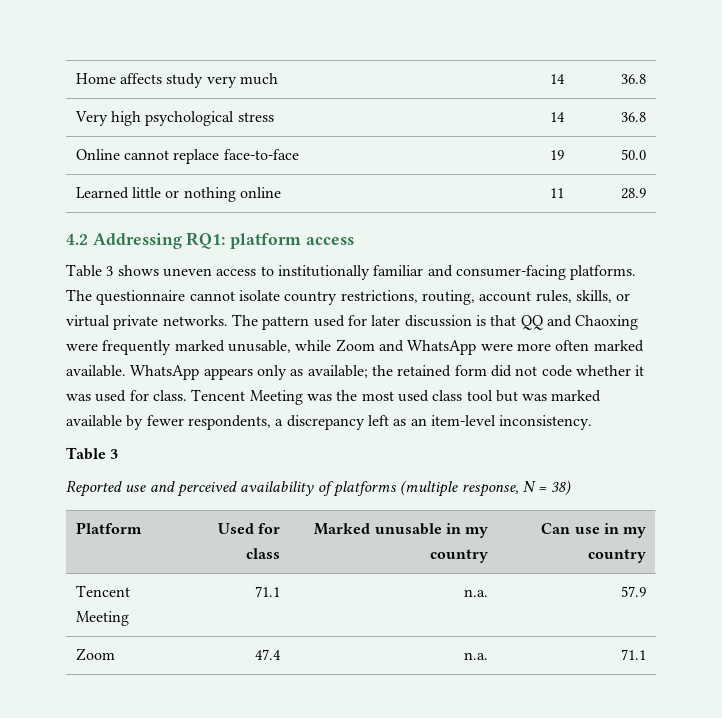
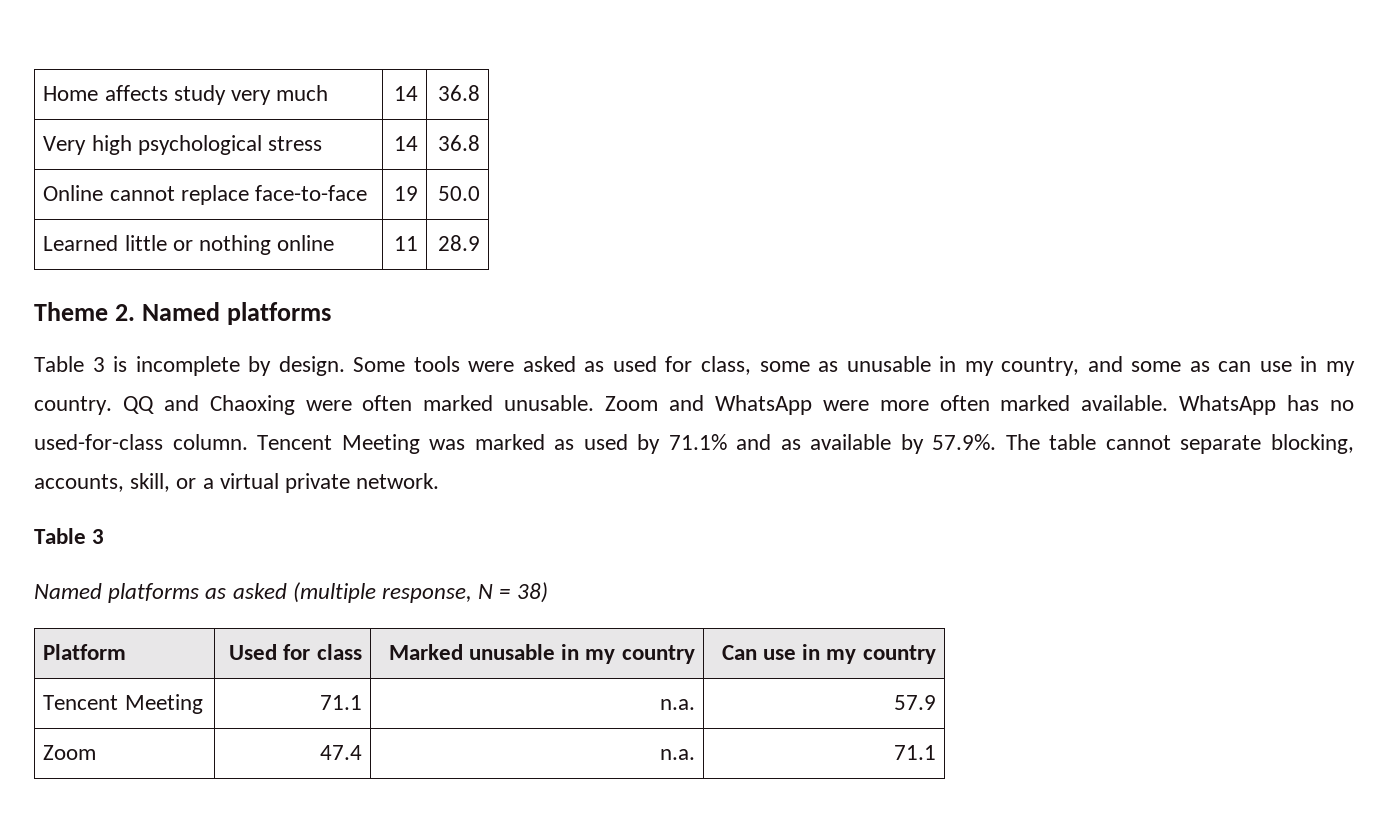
- 4.2 Addressing RQ1: platform access
- Table 3 shows uneven access to institutionally familiar and consumer-facing platforms. The questionnaire cannot isolate country restrictions, routing, account rules, skills, or virtual private networks. The pattern used for later discussion is that QQ and Chaoxing were frequently marked unusable, while Zoom and WhatsApp were more often marked available.
+ Theme 2. Named platforms
+ Table 3 is incomplete by design. Some tools were asked as used for class, some as unusable in my country, and some as can use in my country. QQ and Chaoxing were often marked unusable. Zoom and WhatsApp were more often marked available.
- WhatsApp appears only as available; the retained form did not code whether it was used for class. Tencent Meeting was the most used class tool but was marked available by fewer respondents, a discrepancy left as an item-level inconsistency.
+ WhatsApp has no used-for-class column. Tencent Meeting was marked as used by 71.1% and as available by 57.9%. The table cannot separate blocking, accounts, skill, or a virtual private network.
  Table 3
- Reported use and perceived availability of platforms (multiple response, N = 38)
+ Named platforms as asked (multiple response, N = 38)

